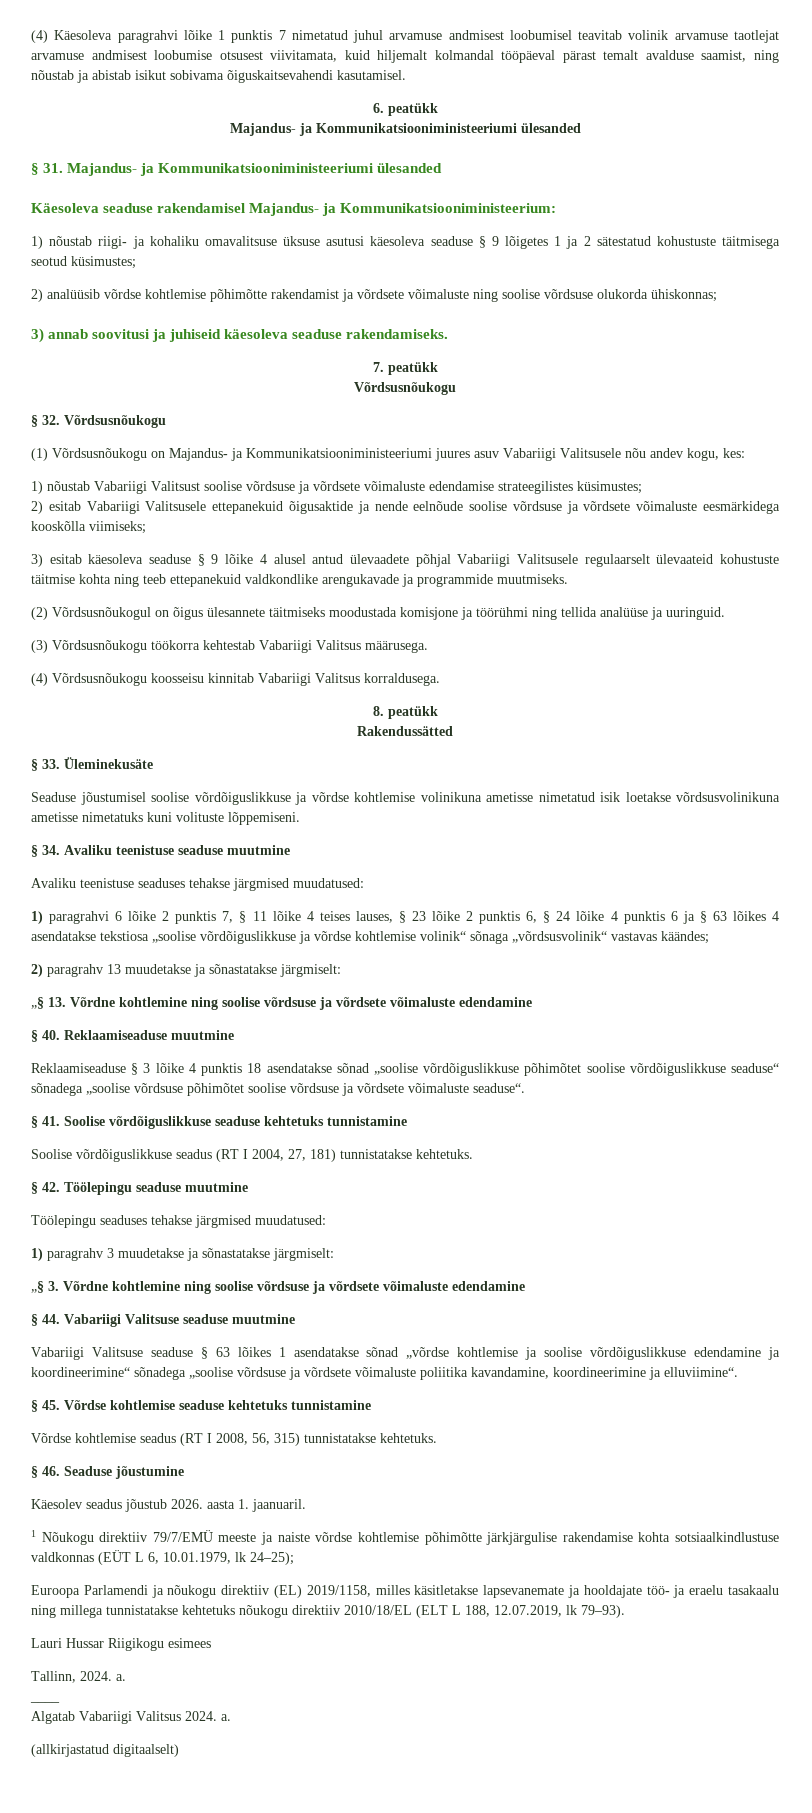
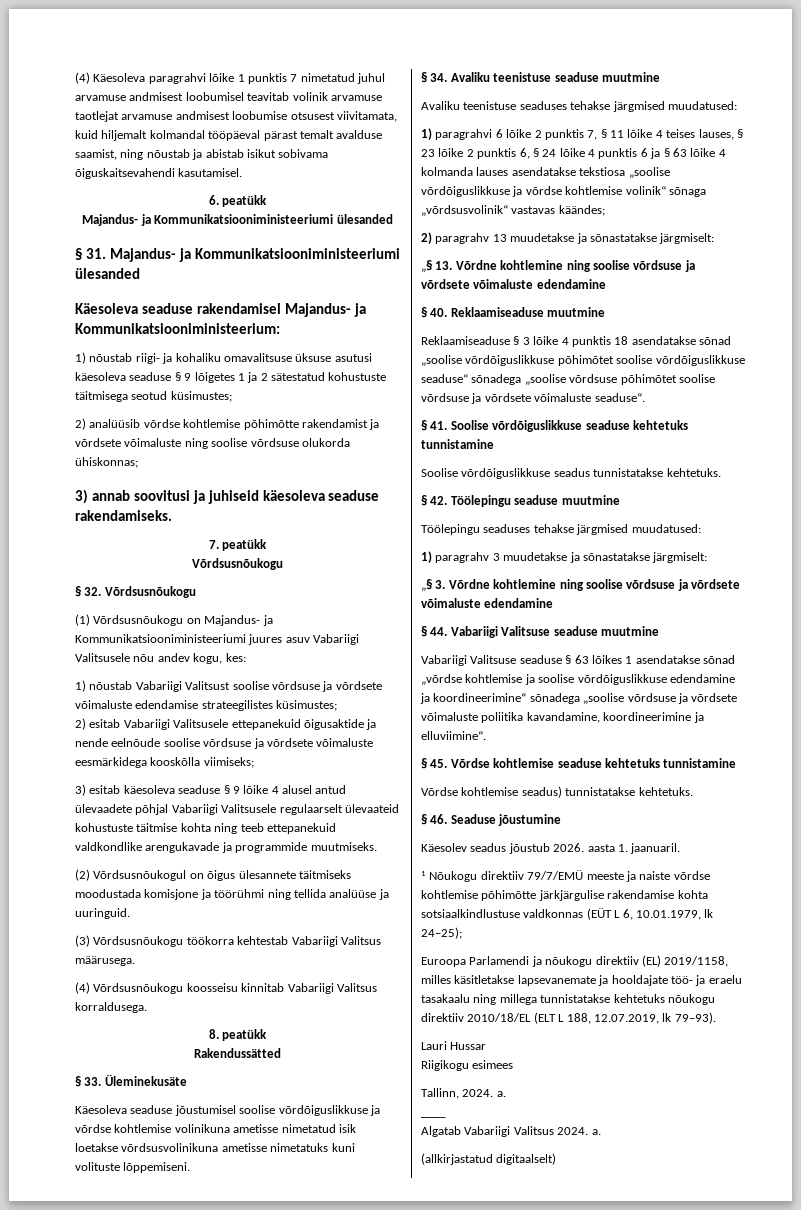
- Seaduse jõustumisel soolise võrdõiguslikkuse ja võrdse kohtlemise volinikuna ametisse nimetatud isik loetakse võrdsusvolinikuna ametisse nimetatuks kuni volituste lõppemiseni.
+ Käesoleva seaduse jõustumisel soolise võrdõiguslikkuse ja võrdse kohtlemise volinikuna ametisse nimetatud isik loetakse võrdsusvolinikuna ametisse nimetatuks kuni volituste lõppemiseni.
- 1) paragrahvi 6 lõike 2 punktis 7, § 11 lõike 4 teises lauses, § 23 lõike 2 punktis 6, § 24 lõike 4 punktis 6 ja § 63 lõikes 4 asendatakse tekstiosa „soolise võrdõiguslikkuse ja võrdse kohtlemise volinik“ sõnaga „võrdsusvolinik“ vastavas käändes;
+ 1) paragrahvi 6 lõike 2 punktis 7, § 11 lõike 4 teises lauses, § 23 lõike 2 punktis 6, § 24 lõike 4 punktis 6 ja § 63 lõike 4 kolmanda lauses asendatakse tekstiosa „soolise võrdõiguslikkuse ja võrdse kohtlemise volinik“ sõnaga „võrdsusvolinik“ vastavas käändes;
- Soolise võrdõiguslikkuse seadus (RT I 2004, 27, 181) tunnistatakse kehtetuks.
+ Soolise võrdõiguslikkuse seadus tunnistatakse kehtetuks.
- Võrdse kohtlemise seadus (RT I 2008, 56, 315) tunnistatakse kehtetuks.
+ Võrdse kohtlemise seadus) tunnistatakse kehtetuks.
- Lauri Hussar Riigikogu esimees
+ Lauri Hussar
+ Riigikogu esimees

